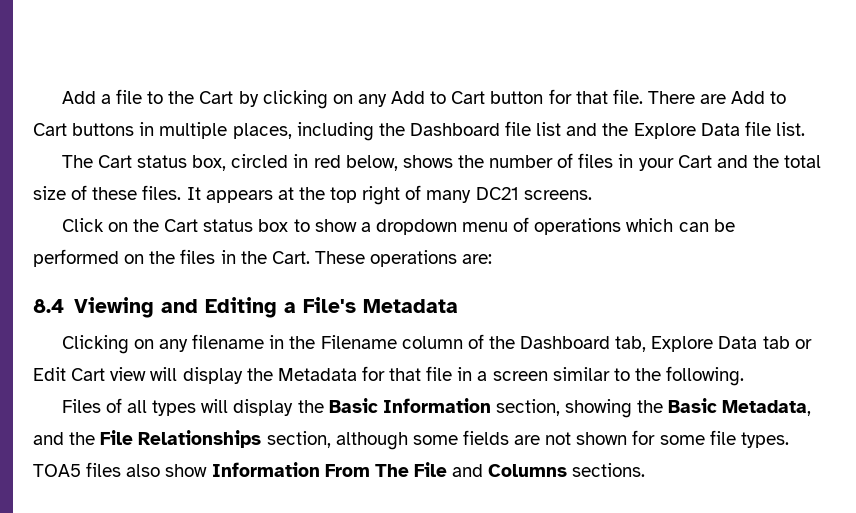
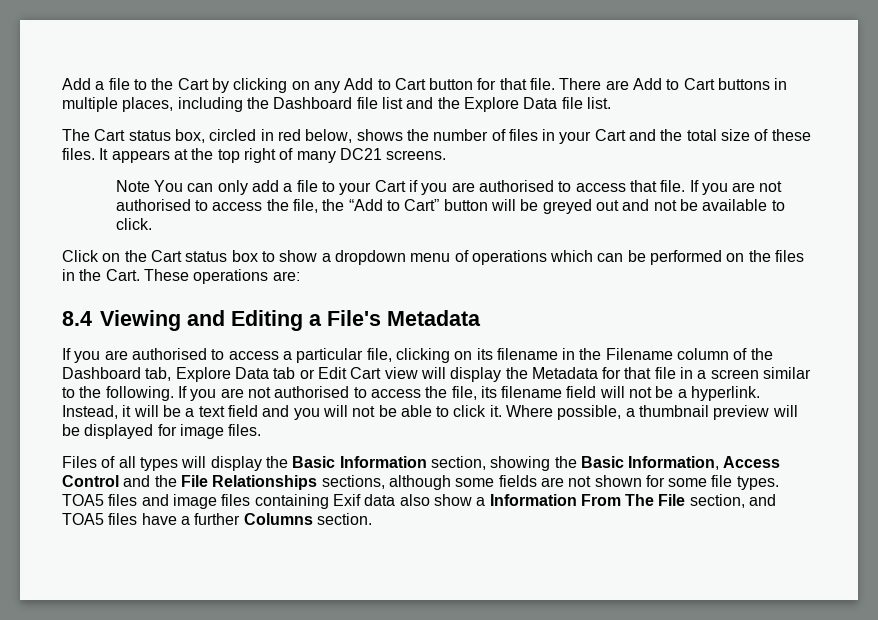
+ Note You can only add a file to your Cart if you are authorised to access that file. If you are not authorised to access the file, the “Add to Cart” button will be greyed out and not be available to click.
- Clicking on any filename in the Filename column of the Dashboard tab, Explore Data tab or Edit Cart view will display the Metadata for that file in a screen similar to the following.
+ If you are authorised to access a particular file, clicking on its filename in the Filename column of the Dashboard tab, Explore Data tab or Edit Cart view will display the Metadata for that file in a screen similar to the following. If you are not authorised to access the file, its filename field will not be a hyperlink. Instead, it will be a text field and you will not be able to click it. Where possible, a thumbnail preview will be displayed for image files.
- Files of all types will display the Basic Information section, showing the Basic Metadata, and the File Relationships section, although some fields are not shown for some file types.
+ Files of all types will display the Basic Information section, showing the Basic Information, Access Control and the File Relationships sections, although some fields are not shown for some file types.
- TOA5 files also show Information From The File and Columns sections.
+ TOA5 files and image files containing Exif data also show a Information From The File section, and TOA5 files have a further Columns section.

